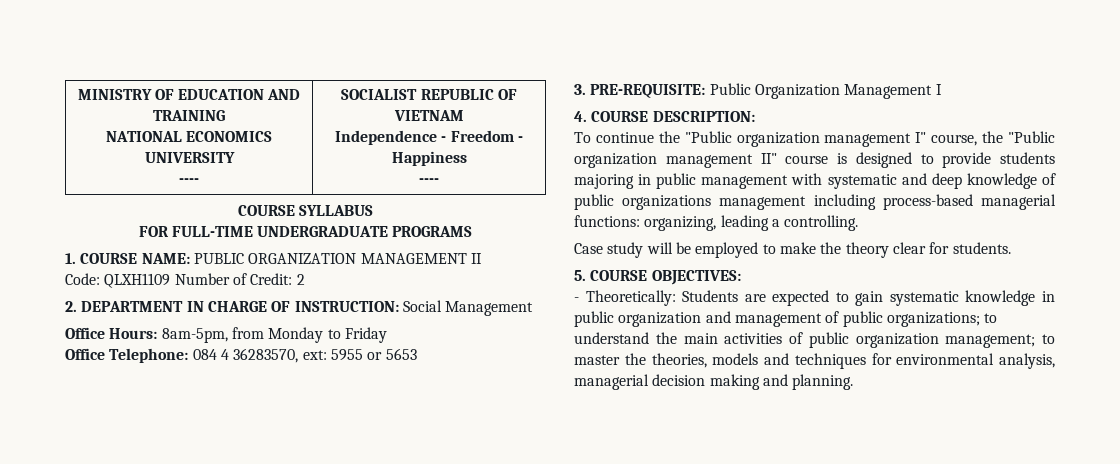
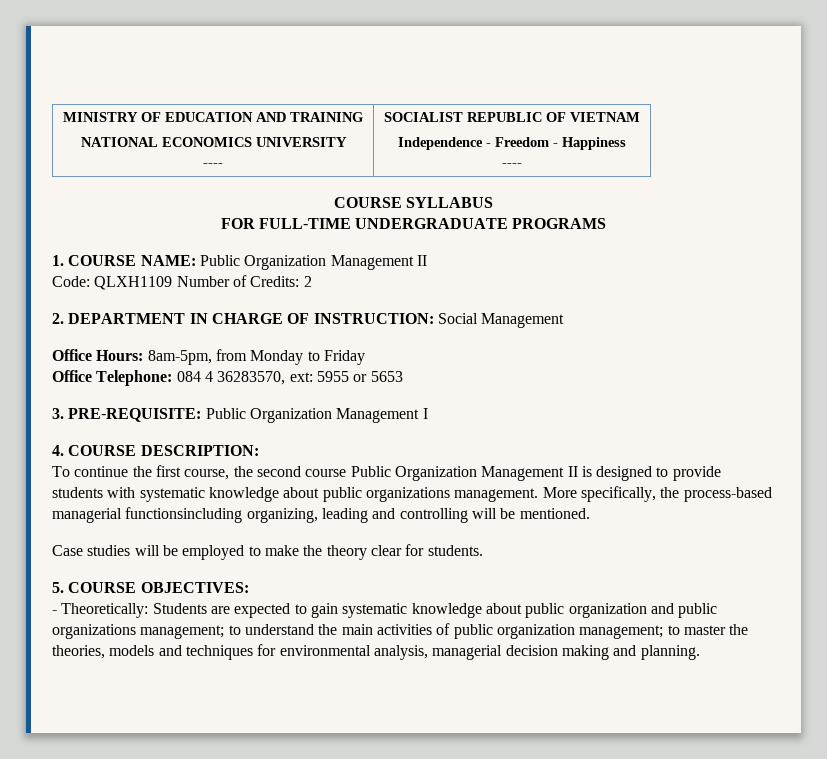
- 1. COURSE NAME: PUBLIC ORGANIZATION MANAGEMENT II
+ 1. COURSE NAME: Public Organization Management II
- Code: QLXH1109 Number of Credit: 2
+ Code: QLXH1109 Number of Credits: 2
- To continue the "Public organization management I" course, the "Public organization management II" course is designed to provide students majoring in public management with systematic and deep knowledge of public organizations management including process-based managerial functions: organizing, leading a controlling.
+ To continue the first course, the second course Public Organization Management II is designed to provide students with systematic knowledge about public organizations management. More specifically, the process-based managerial functionsincluding organizing, leading and controlling will be mentioned.
- Case study will be employed to make the theory clear for students.
+ Case studies will be employed to make the theory clear for students.
- - Theoretically: Students are expected to gain systematic knowledge in public organization and management of public organizations; to understand the main activities of public organization management; to master the theories, models and techniques for environmental analysis, managerial decision making and planning.
+ - Theoretically: Students are expected to gain systematic knowledge about public organization and public organizations management; to understand the main activities of public organization management; to master the theories, models and techniques for environmental analysis, managerial decision making and planning.

